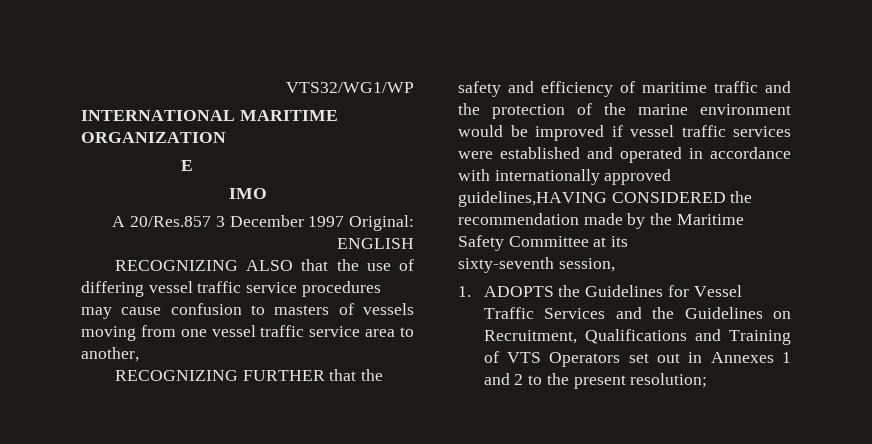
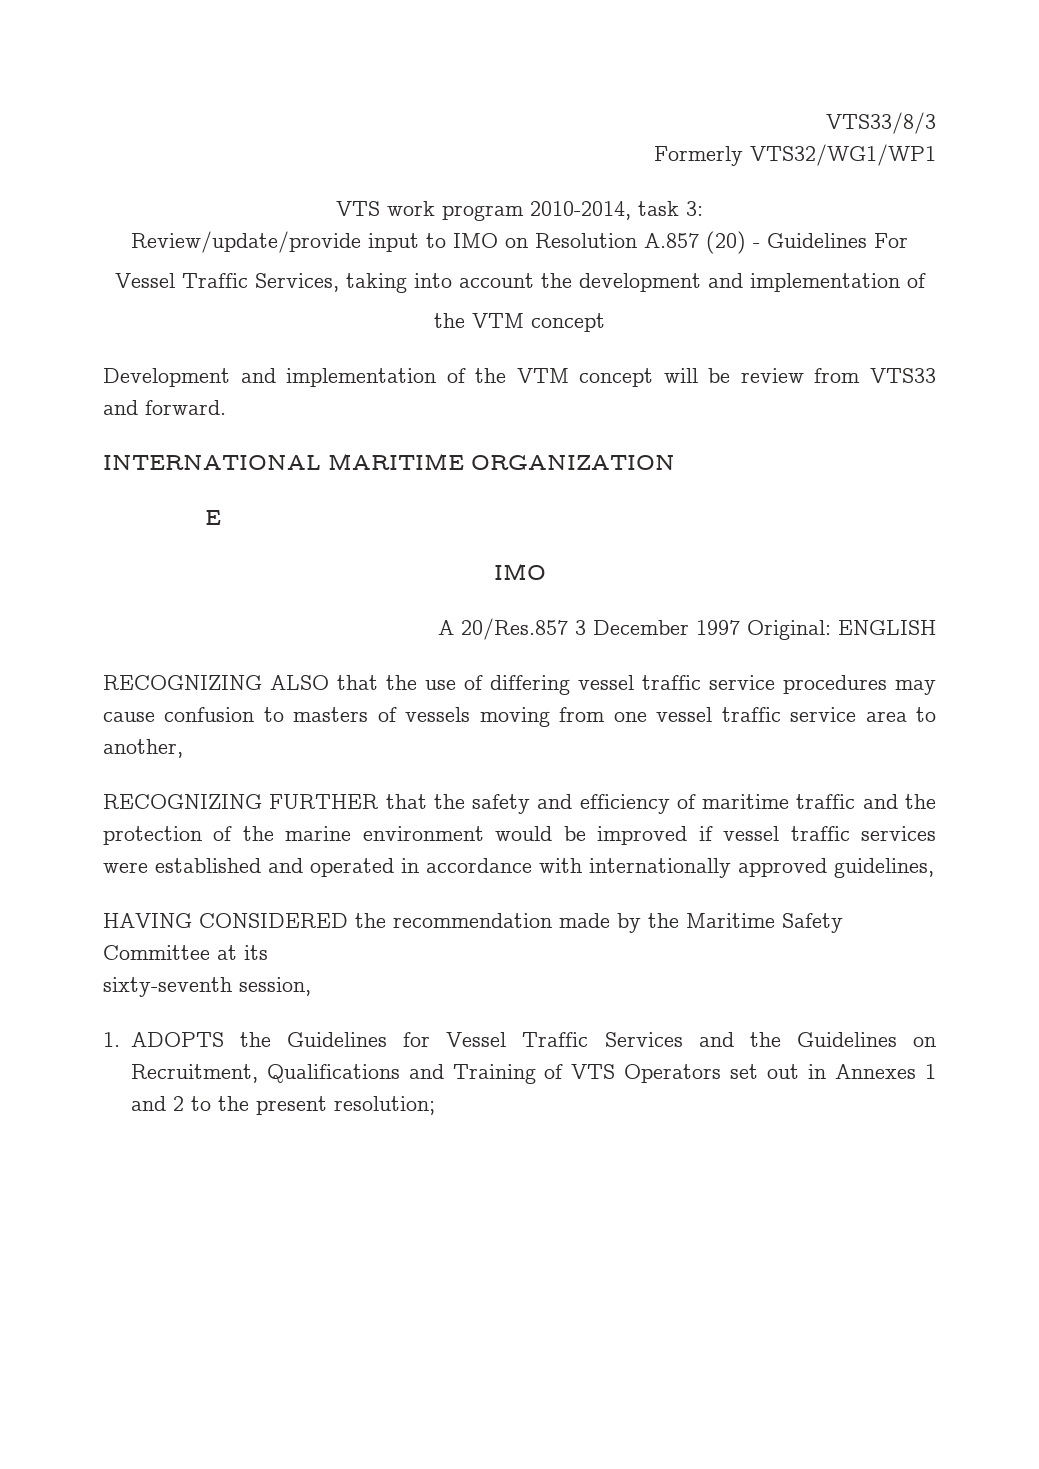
- VTS32/WG1/WP
+ VTS33/8/3
+ Formerly VTS32/WG1/WP1
+ VTS work program 2010-2014, task 3:
+ Review/update/provide input to IMO on Resolution A.857 (20) - Guidelines For
+ Vessel Traffic Services, taking into account the development and implementation of
+ the VTM concept
+ Development and implementation of the VTM concept will be review from VTS33 and forward.
- RECOGNIZING FURTHER that the safety and efficiency of maritime traffic and the protection of the marine environment would be improved if vessel traffic services were established and operated in accordance with internationally approved guidelines,HAVING CONSIDERED the recommendation made by the Maritime Safety Committee at its
+ RECOGNIZING FURTHER that the safety and efficiency of maritime traffic and the protection of the marine environment would be improved if vessel traffic services were established and operated in accordance with internationally approved guidelines,
+ HAVING CONSIDERED the recommendation made by the Maritime Safety Committee at its

